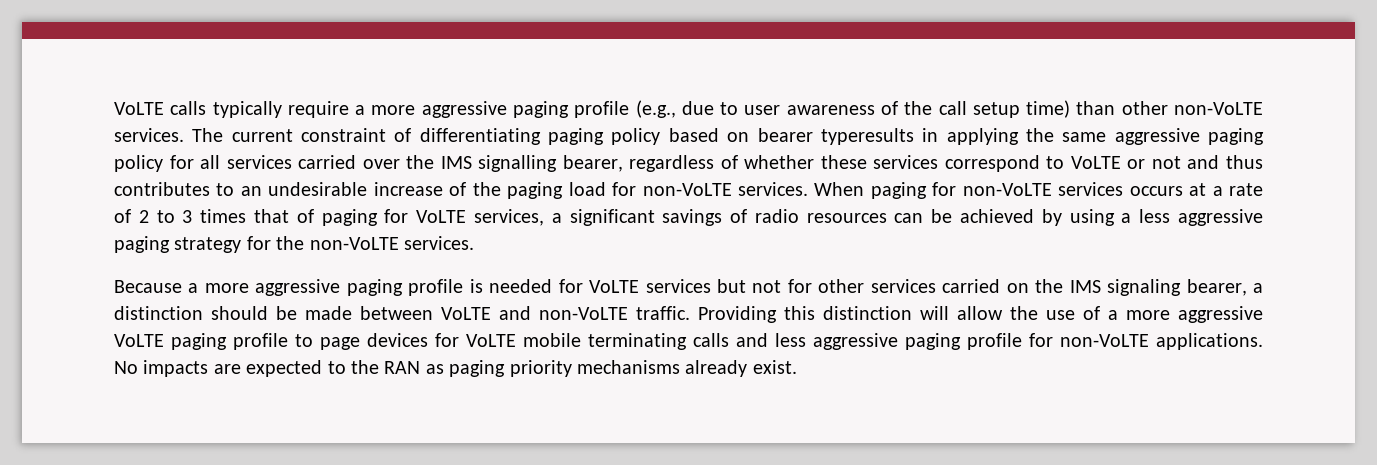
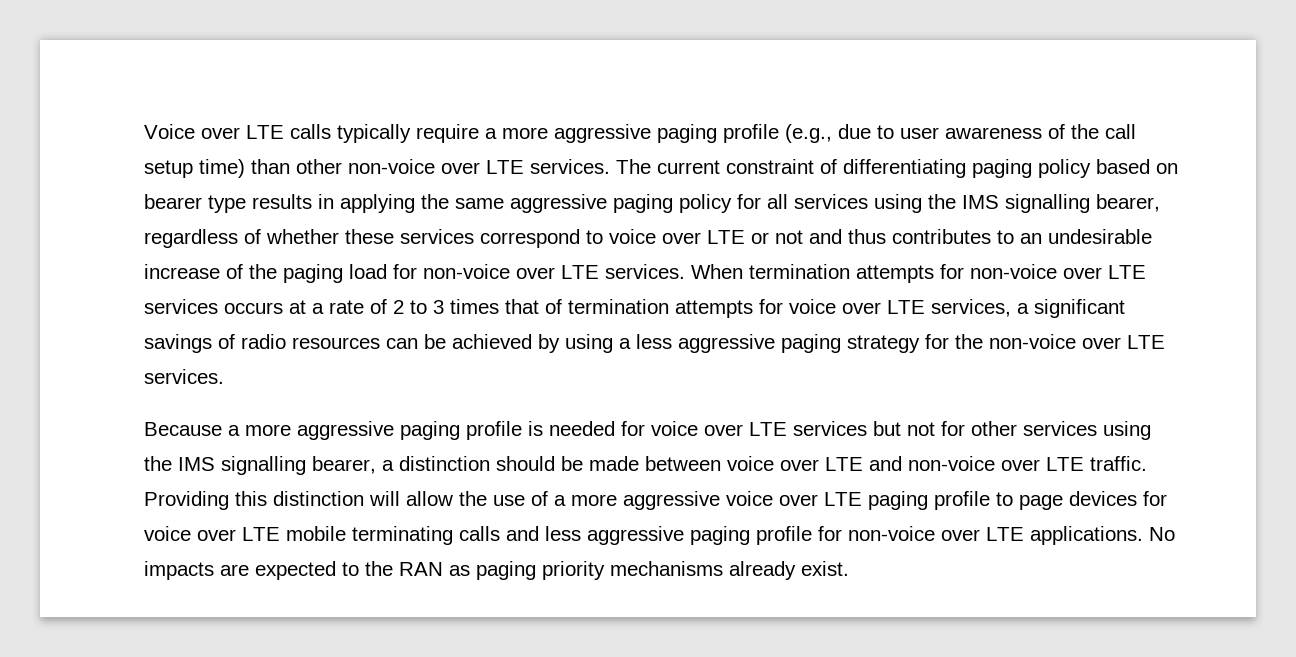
- VoLTE calls typically require a more aggressive paging profile (e.g., due to user awareness of the call setup time) than other non-VoLTE services.
+ Voice over LTE calls typically require a more aggressive paging profile (e.g., due to user awareness of the call setup time) than other non-voice over LTE services.
- The current constraint of differentiating paging policy based on bearer typeresults in applying the same aggressive paging policy for all services carried over the IMS signalling bearer, regardless of whether these services correspond to VoLTE or not and thus contributes to an undesirable increase of the paging load for non-VoLTE services. When paging for non-VoLTE services occurs at a rate of 2 to 3 times that of paging for VoLTE services, a significant savings of radio resources can be achieved by using a less aggressive paging strategy for the non-VoLTE services.
+ The current constraint of differentiating paging policy based on bearer type results in applying the same aggressive paging policy for all services using the IMS signalling bearer, regardless of whether these services correspond to voice over LTE or not and thus contributes to an undesirable increase of the paging load for non-voice over LTE services. When termination attempts for non-voice over LTE services occurs at a rate of 2 to 3 times that of termination attempts for voice over LTE services, a significant savings of radio resources can be achieved by using a less aggressive paging strategy for the non-voice over LTE services.
- Because a more aggressive paging profile is needed for VoLTE services but not for other services carried on the IMS signaling bearer, a distinction should be made between VoLTE and non-VoLTE traffic.
+ Because a more aggressive paging profile is needed for voice over LTE services but not for other services using the IMS signalling bearer, a distinction should be made between voice over LTE and non-voice over LTE traffic.
- Providing this distinction will allow the use of a more aggressive VoLTE paging profile to page devices for VoLTE mobile terminating calls and less aggressive paging profile for non-VoLTE applications.
+ Providing this distinction will allow the use of a more aggressive voice over LTE paging profile to page devices for voice over LTE mobile terminating calls and less aggressive paging profile for non-voice over LTE applications.

